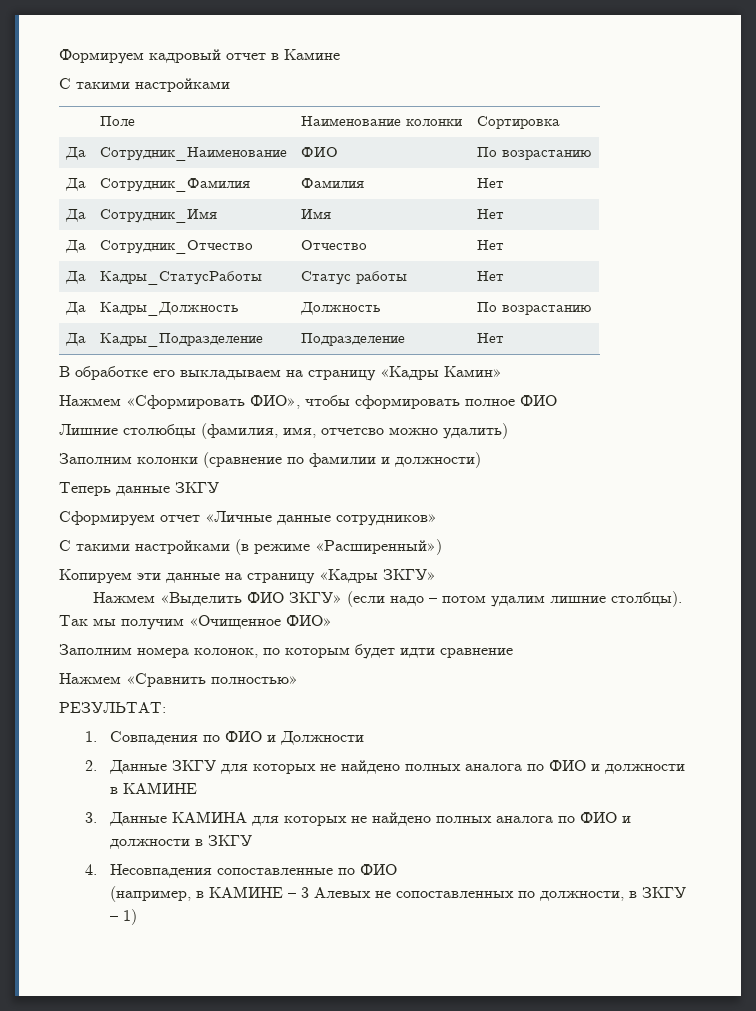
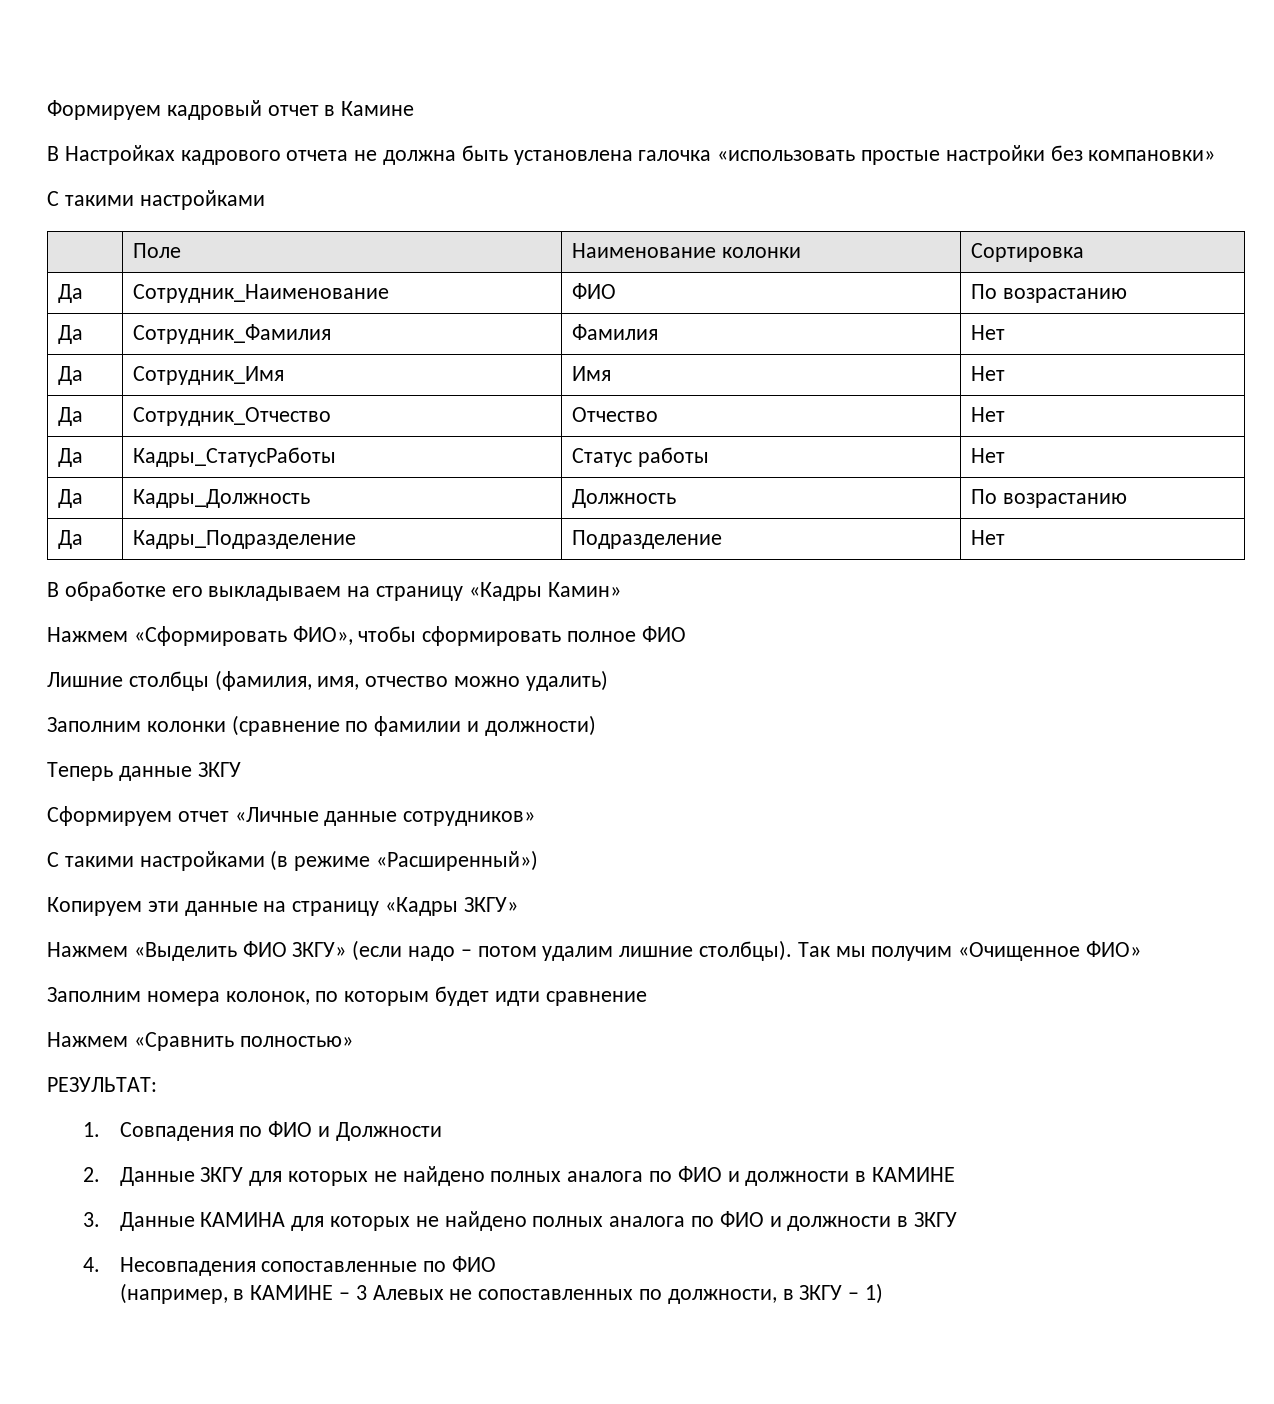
+ В Настройках кадрового отчета не должна быть установлена галочка «использовать простые настройки без компановки»
- Лишние столюбцы (фамилия, имя, отчетсво можно удалить)
+ Лишние столбцы (фамилия, имя, отчество можно удалить)

